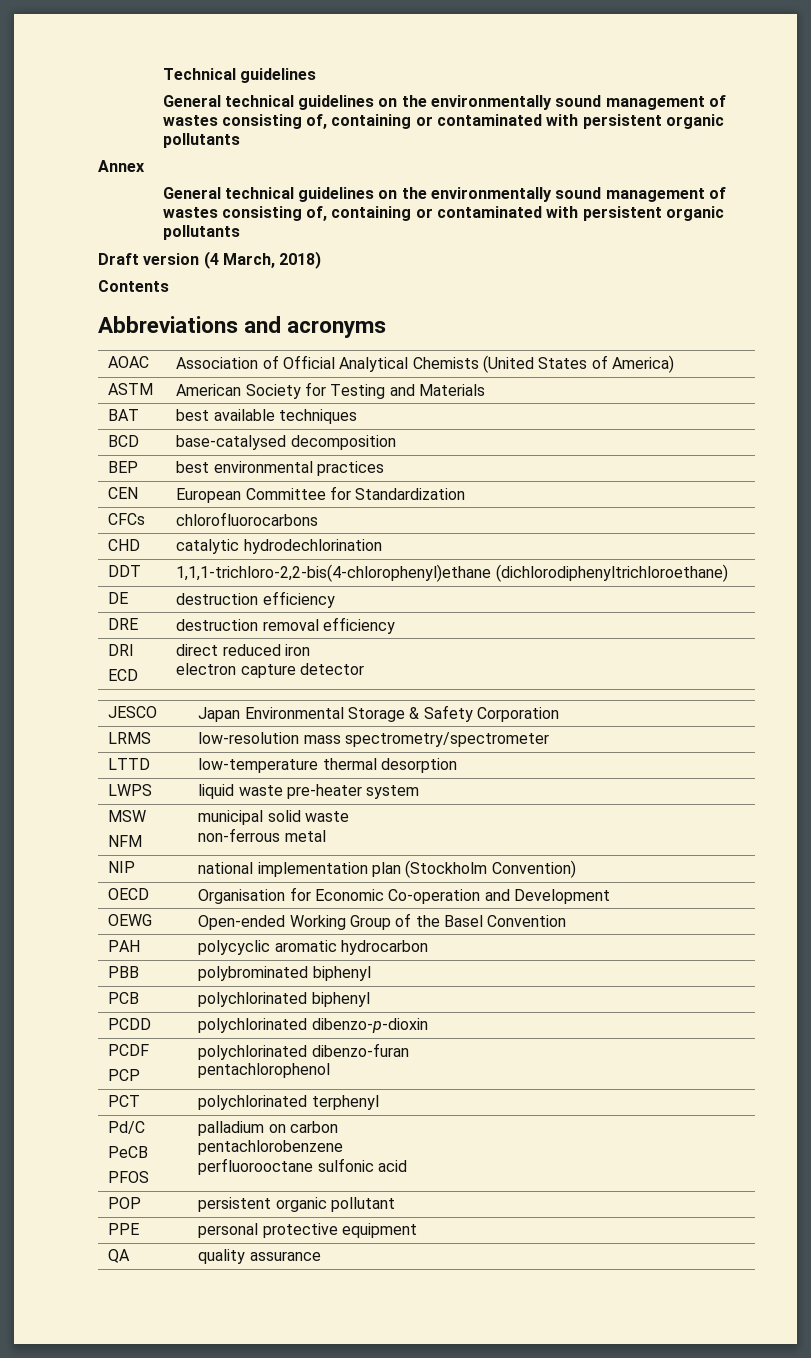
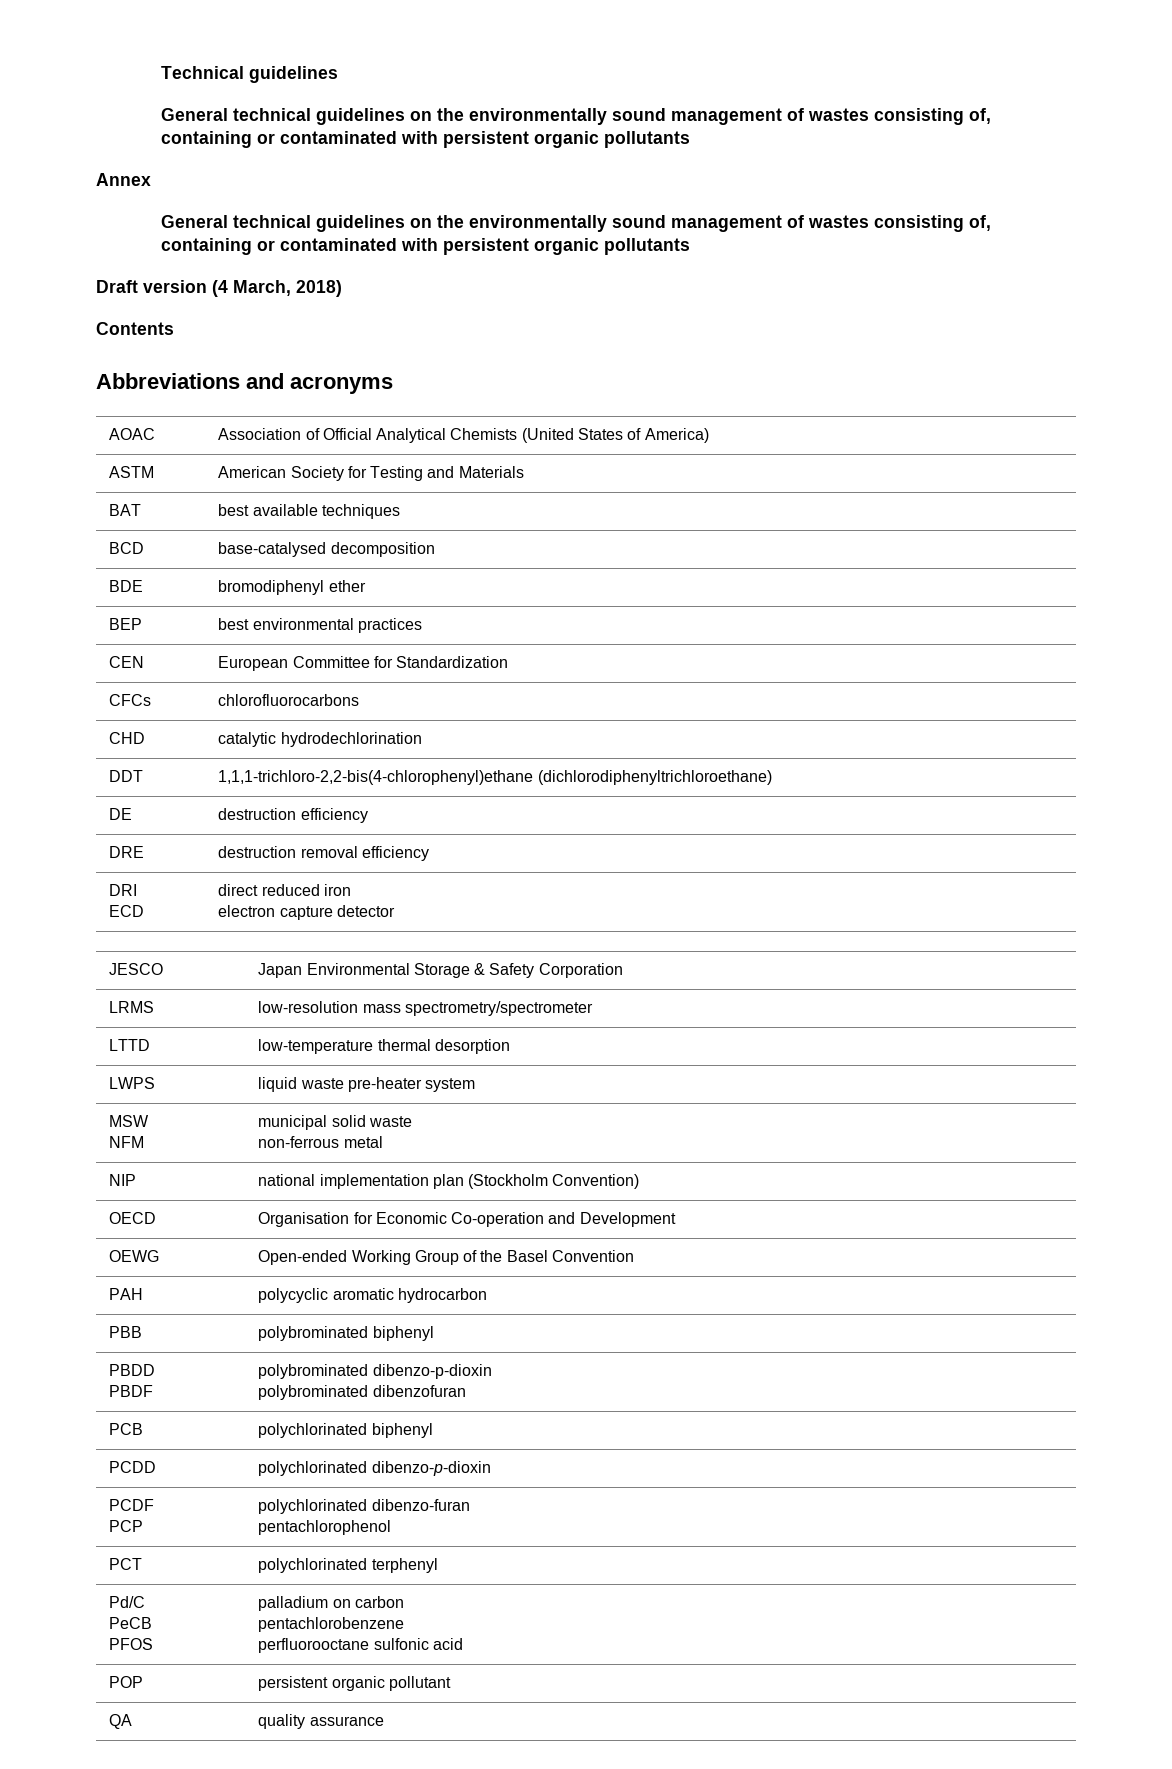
+ BDE | bromodiphenyl ether
+ PBDD
+ PBDF | polybrominated dibenzo-p-dioxin
+ polybrominated dibenzofuran
- PPE | personal protective equipment

